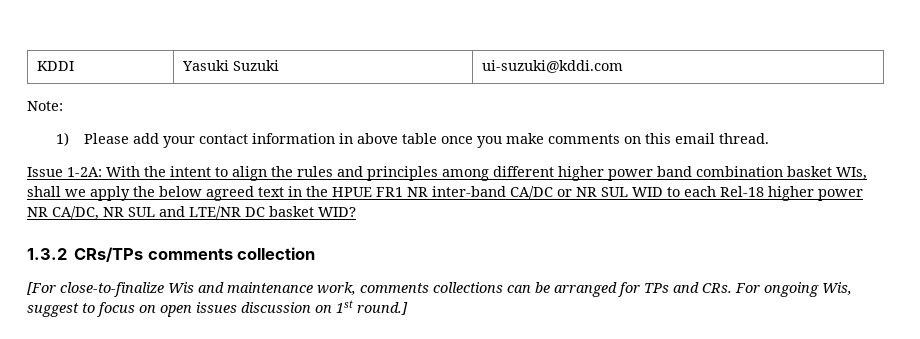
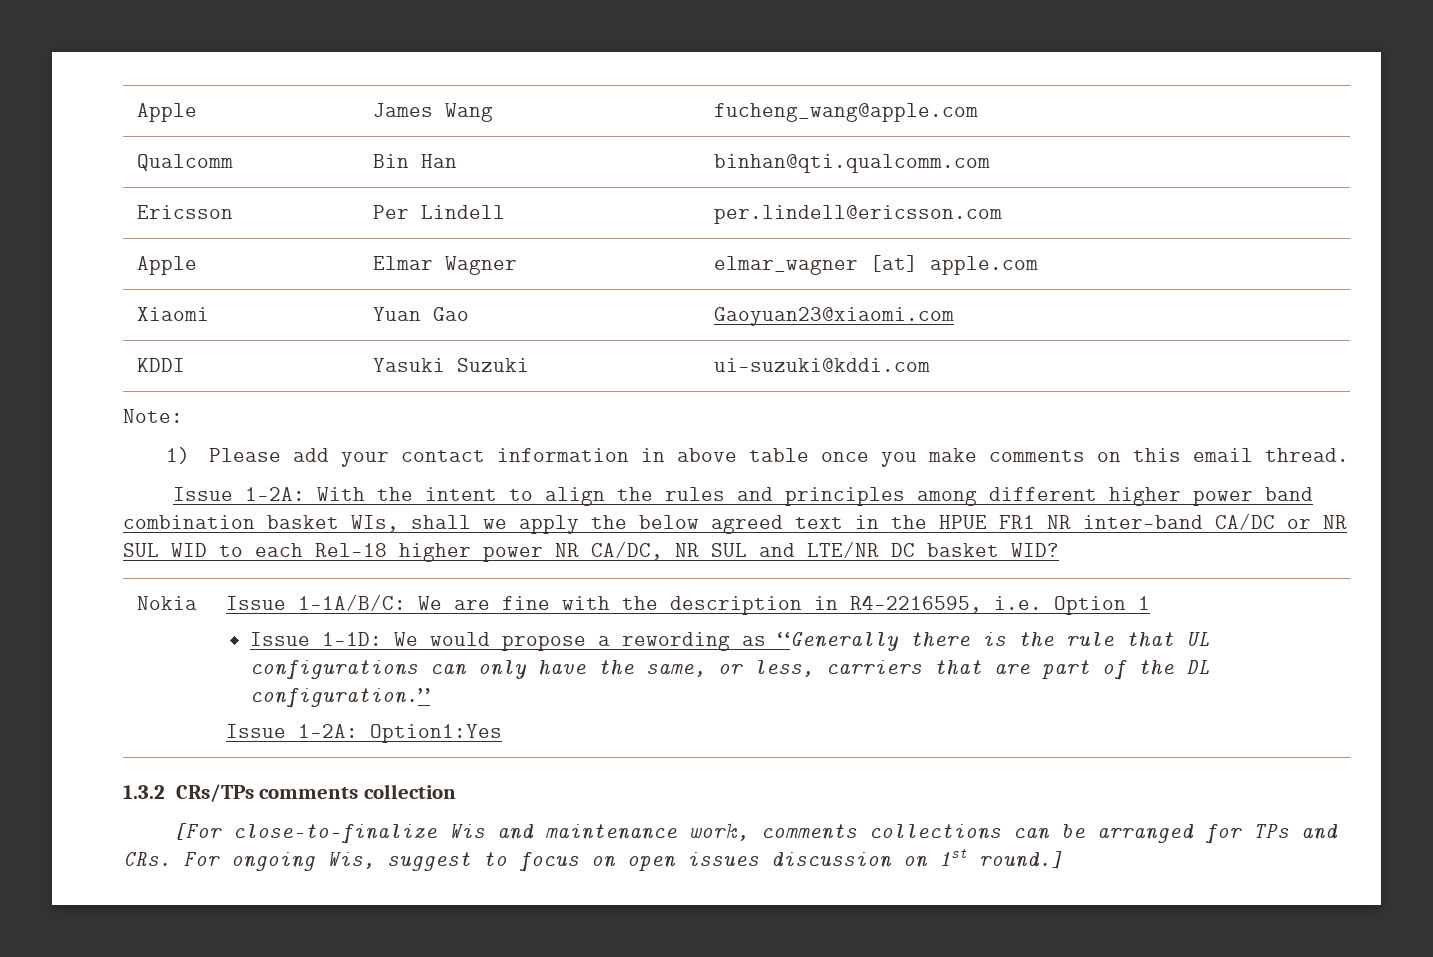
+ Apple | James Wang | fucheng_wang@apple.com
+ Qualcomm | Bin Han | binhan@qti.qualcomm.com
+ Ericsson | Per Lindell | per.lindell@ericsson.com
+ Apple | Elmar Wagner | elmar_wagner [at] apple.com
+ Xiaomi | Yuan Gao | Gaoyuan23@xiaomi.com
+ Nokia | Issue 1-1A/B/C: We are fine with the description in R4-2216595, i.e. Option 1
+ Issue 1-1D: We would propose a rewording as “Generally there is the rule that UL configurations can only have the same, or less, carriers that are part of the DL configuration.”
+ Issue 1-2A: Option1:Yes

